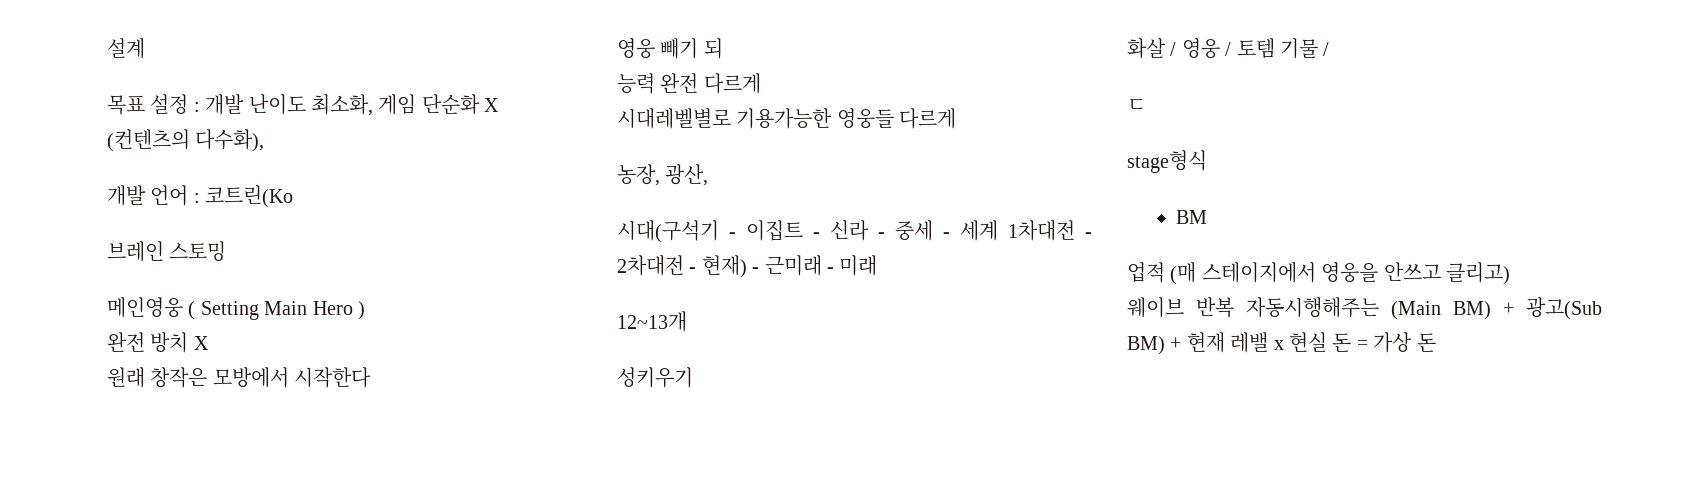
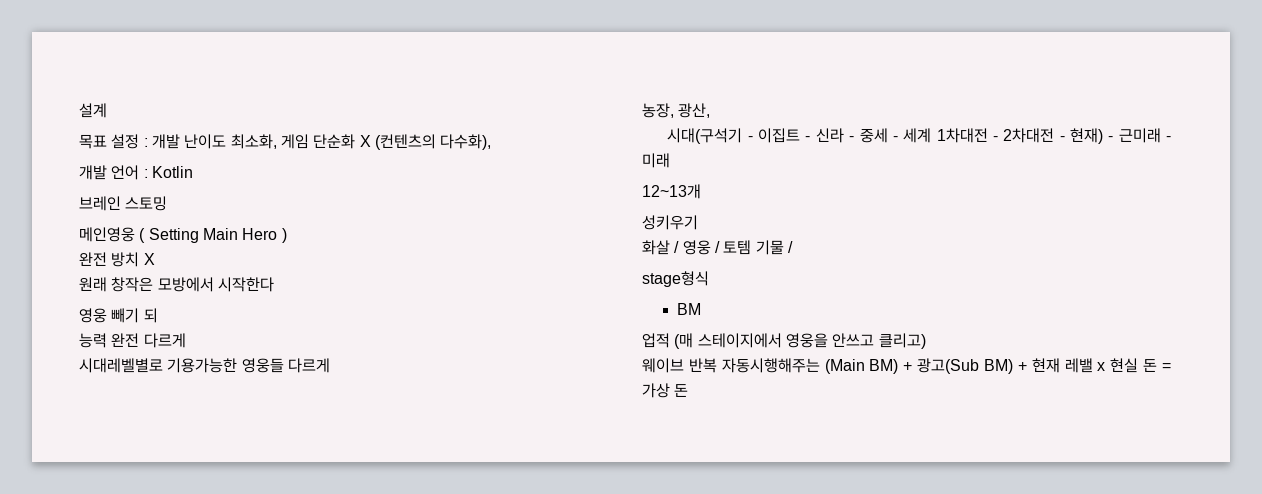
- 개발 언어 : 코트린(Ko
+ 개발 언어 : Kotlin
- ㄷ

